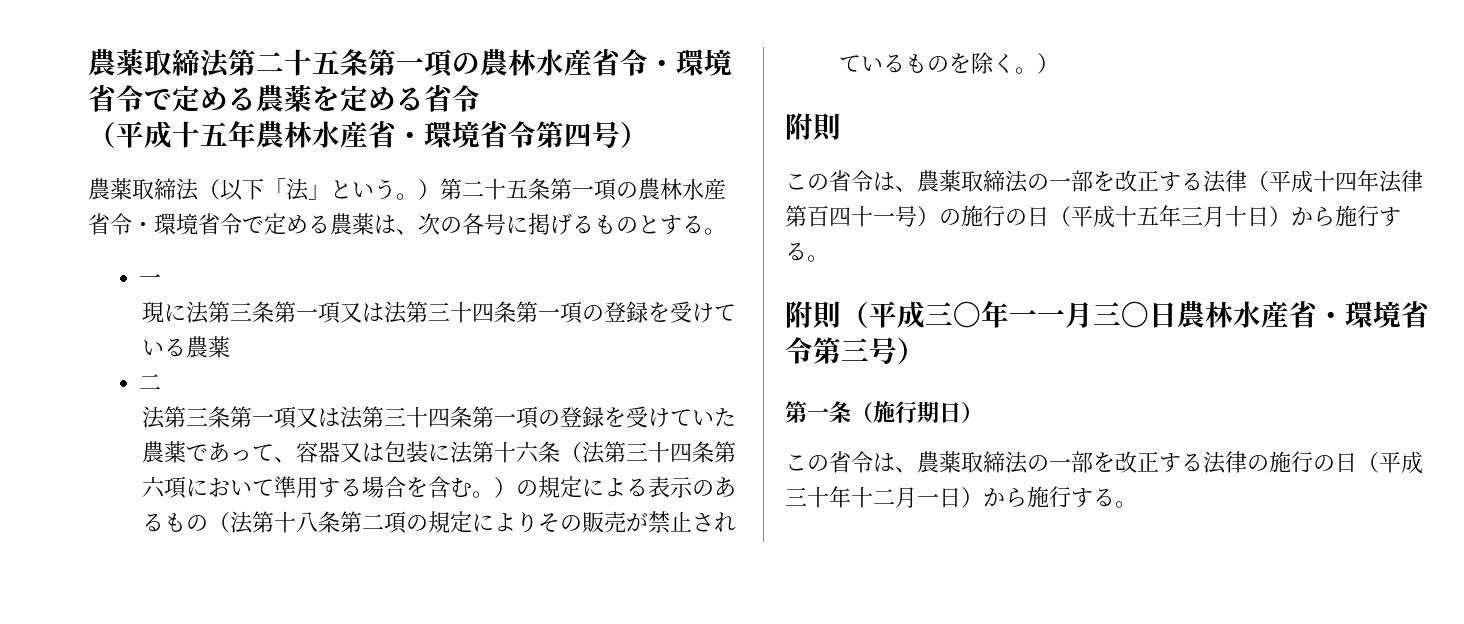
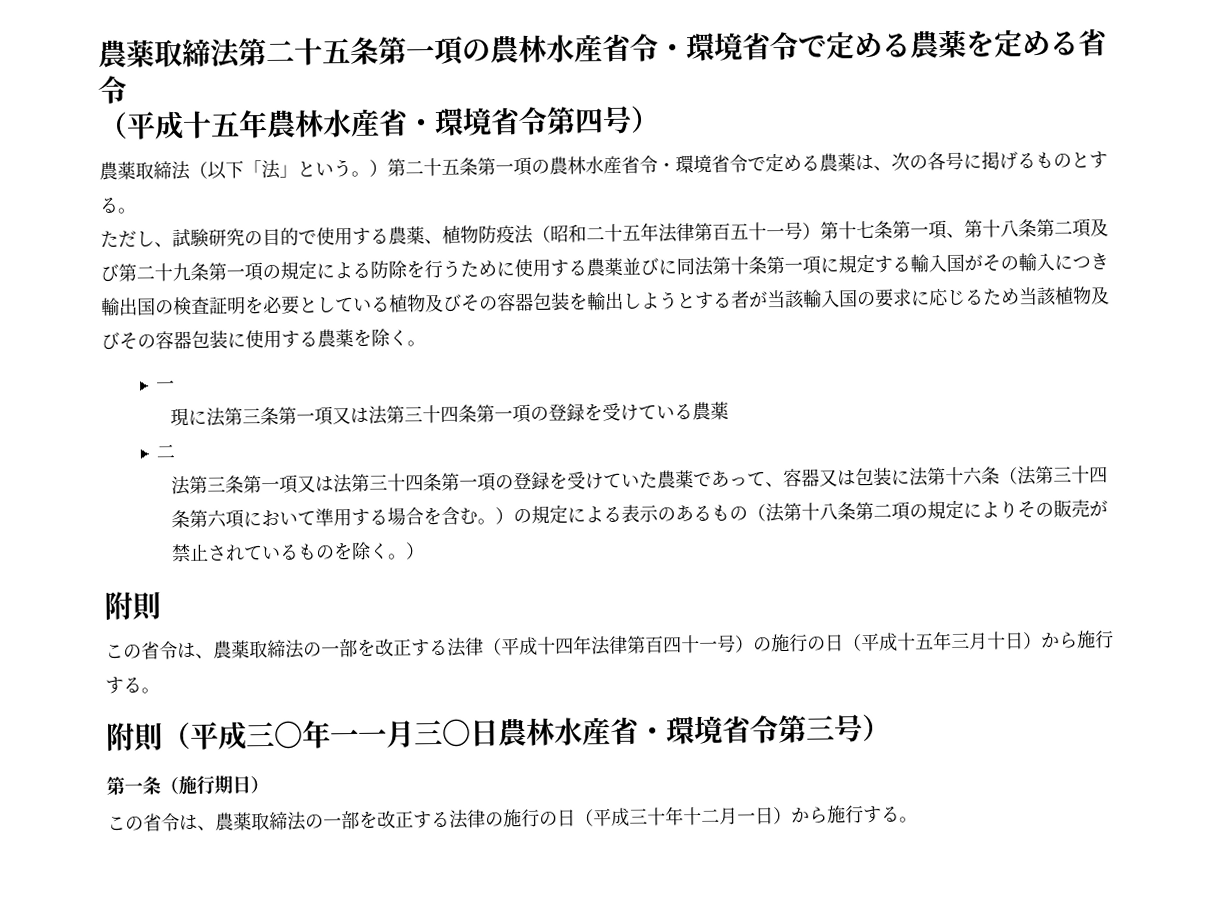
+ ただし、試験研究の目的で使用する農薬、植物防疫法（昭和二十五年法律第百五十一号）第十七条第一項、第十八条第二項及び第二十九条第一項の規定による防除を行うために使用する農薬並びに同法第十条第一項に規定する輸入国がその輸入につき輸出国の検査証明を必要としている植物及びその容器包装を輸出しようとする者が当該輸入国の要求に応じるため当該植物及びその容器包装に使用する農薬を除く。

